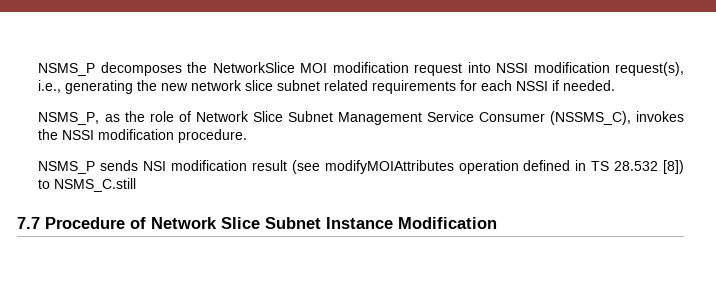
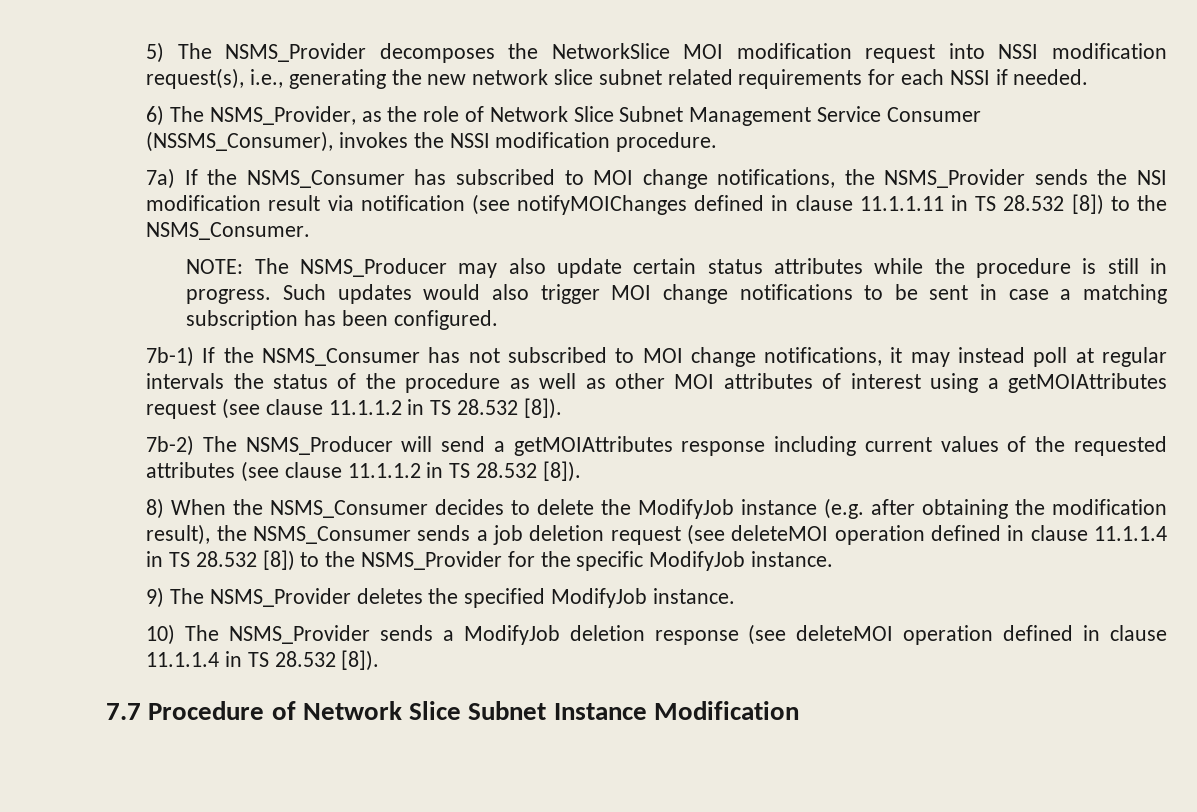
- NSMS_P decomposes the NetworkSlice MOI modification request into NSSI modification request(s), i.e., generating the new network slice subnet related requirements for each NSSI if needed.
+ 5) The NSMS_Provider decomposes the NetworkSlice MOI modification request into NSSI modification request(s), i.e., generating the new network slice subnet related requirements for each NSSI if needed.
- NSMS_P, as the role of Network Slice Subnet Management Service Consumer (NSSMS_C), invokes the NSSI modification procedure.
+ 6) The NSMS_Provider, as the role of Network Slice Subnet Management Service Consumer (NSSMS_Consumer), invokes the NSSI modification procedure.
- NSMS_P sends NSI modification result (see modifyMOIAttributes operation defined in TS 28.532 [8]) to NSMS_C.still
+ 7a) If the NSMS_Consumer has subscribed to MOI change notifications, the NSMS_Provider sends the NSI modification result via notification (see notifyMOIChanges defined in clause 11.1.1.11 in TS 28.532 [8]) to the NSMS_Consumer.
+ NOTE: The NSMS_Producer may also update certain status attributes while the procedure is still in progress. Such updates would also trigger MOI change notifications to be sent in case a matching subscription has been configured.
+ 7b-1) If the NSMS_Consumer has not subscribed to MOI change notifications, it may instead poll at regular intervals the status of the procedure as well as other MOI attributes of interest using a getMOIAttributes request (see clause 11.1.1.2 in TS 28.532 [8]).
+ 7b-2) The NSMS_Producer will send a getMOIAttributes response including current values of the requested attributes (see clause 11.1.1.2 in TS 28.532 [8]).
+ 8) When the NSMS_Consumer decides to delete the ModifyJob instance (e.g. after obtaining the modification result), the NSMS_Consumer sends a job deletion request (see deleteMOI operation defined in clause 11.1.1.4 in TS 28.532 [8]) to the NSMS_Provider for the specific ModifyJob instance.
+ 9) The NSMS_Provider deletes the specified ModifyJob instance.
+ 10) The NSMS_Provider sends a ModifyJob deletion response (see deleteMOI operation defined in clause 11.1.1.4 in TS 28.532 [8]).

